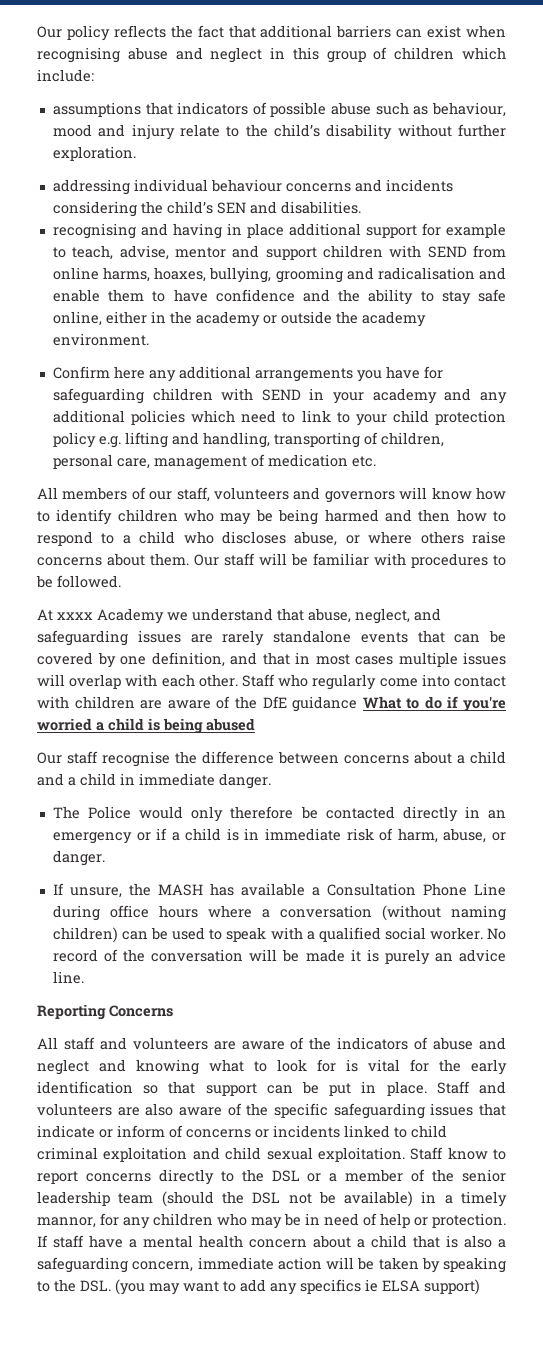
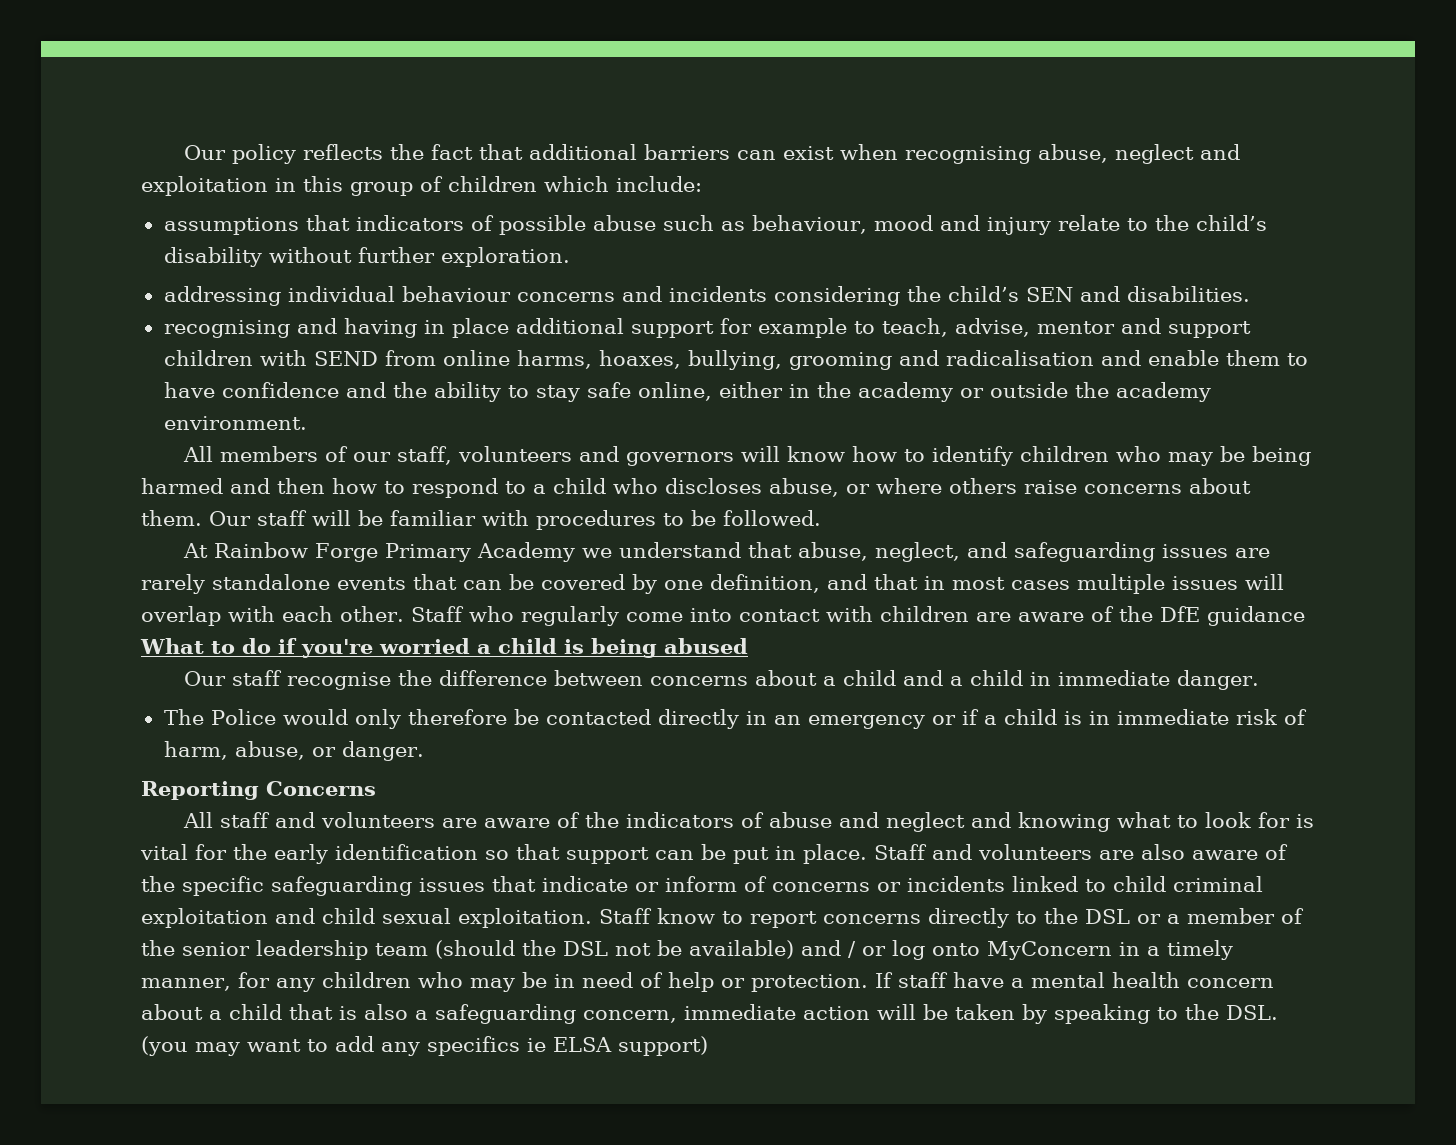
- Our policy reflects the fact that additional barriers can exist when recognising abuse and neglect in this group of children which include:
+ Our policy reflects the fact that additional barriers can exist when recognising abuse, neglect and exploitation in this group of children which include:
- Confirm here any additional arrangements you have for safeguarding children with SEND in your academy and any additional policies which need to link to your child protection policy e.g. lifting and handling, transporting of children, personal care, management of medication etc.
- At xxxx Academy we understand that abuse, neglect, and safeguarding issues are rarely standalone events that can be covered by one definition, and that in most cases multiple issues will overlap with each other.
+ At Rainbow Forge Primary Academy we understand that abuse, neglect, and safeguarding issues are rarely standalone events that can be covered by one definition, and that in most cases multiple issues will overlap with each other.
- If unsure, the MASH has available a Consultation Phone Line during office hours where a conversation (without naming children) can be used to speak with a qualified social worker. No record of the conversation will be made it is purely an advice line.
- Staff know to report concerns directly to the DSL or a member of the senior leadership team (should the DSL not be available) in a timely mannor, for any children who may be in need of help or protection.
+ Staff know to report concerns directly to the DSL or a member of the senior leadership team (should the DSL not be available) and / or log onto MyConcern in a timely manner, for any children who may be in need of help or protection.

